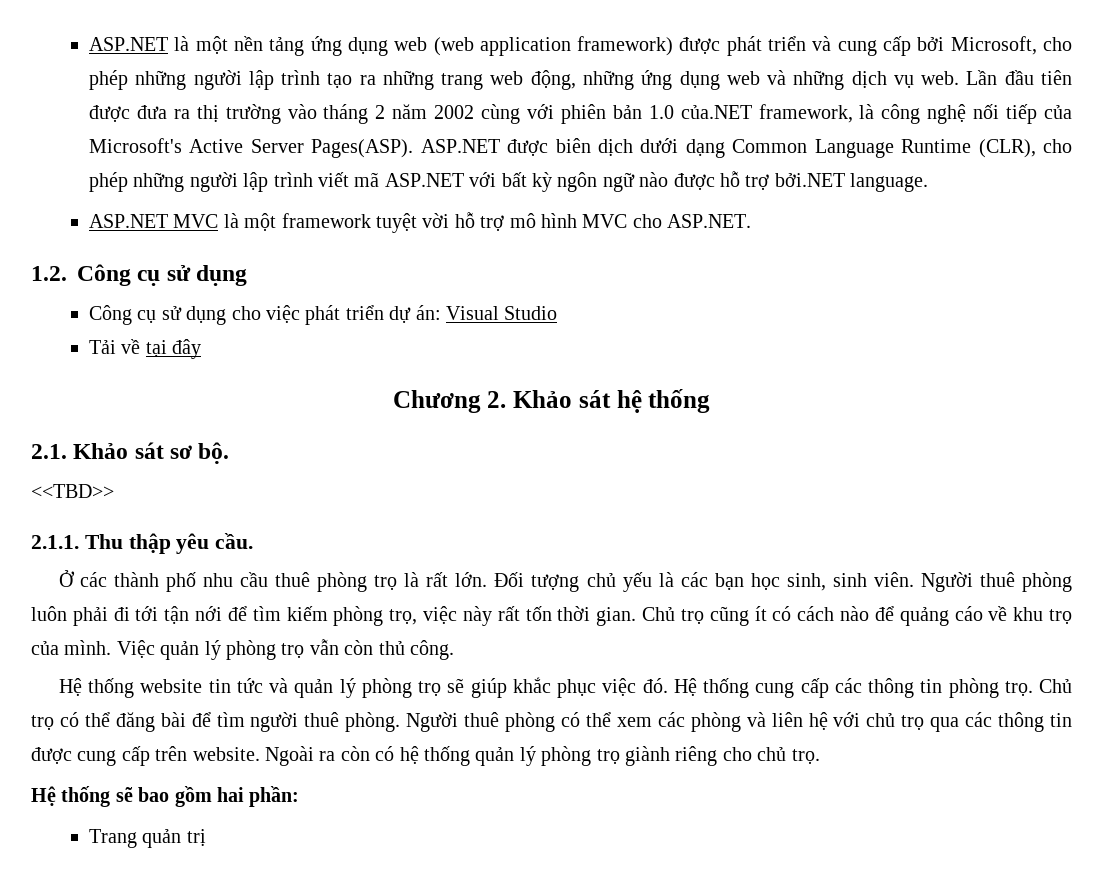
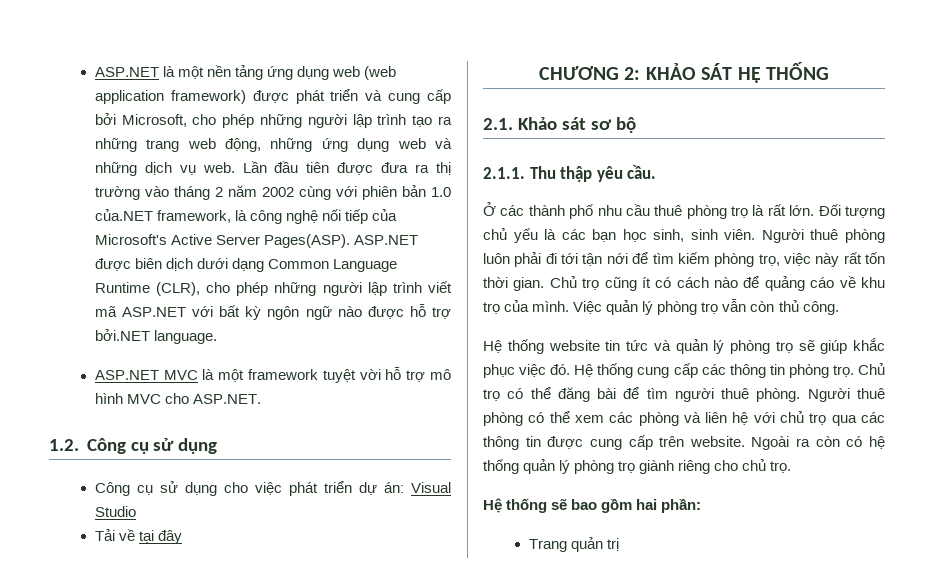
- Chương 2. Khảo sát hệ thống
+ CHƯƠNG 2: KHẢO SÁT HỆ THỐNG
- 2.1. Khảo sát sơ bộ.
- <<TBD>>
+ 2.1. Khảo sát sơ bộ

